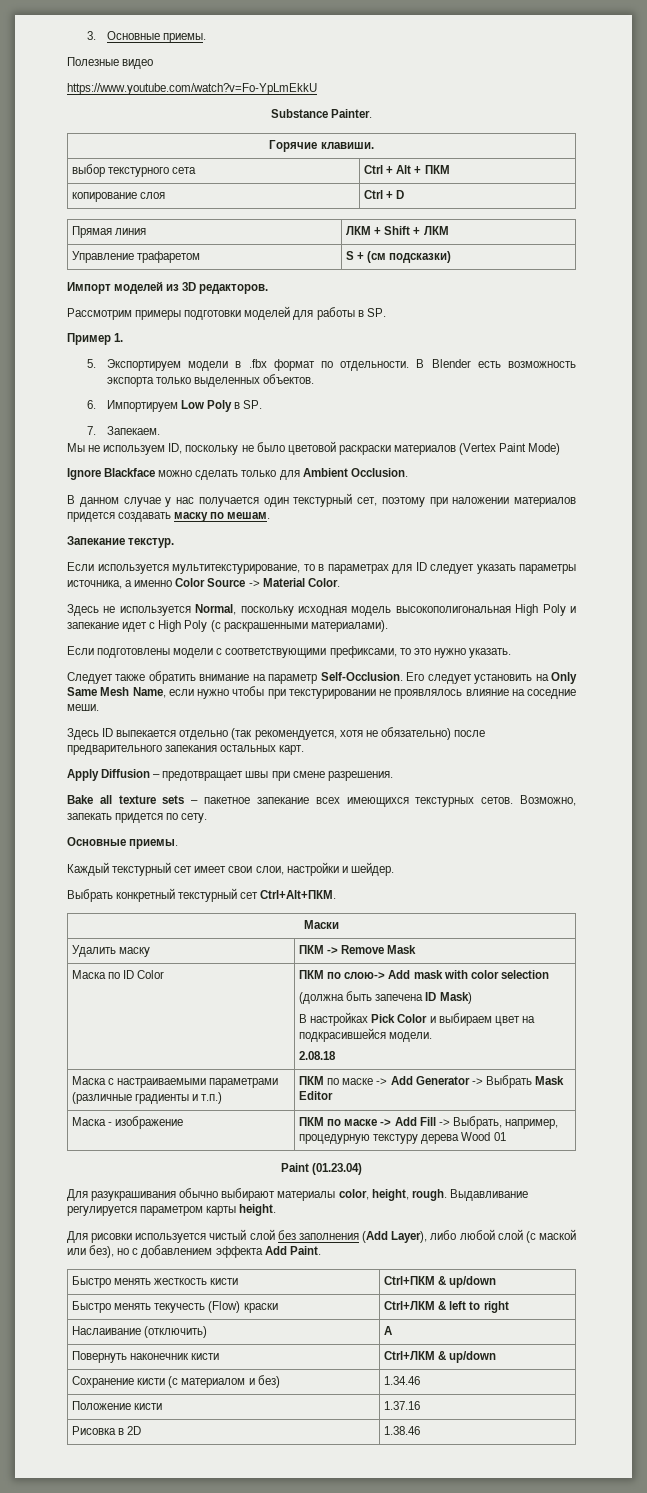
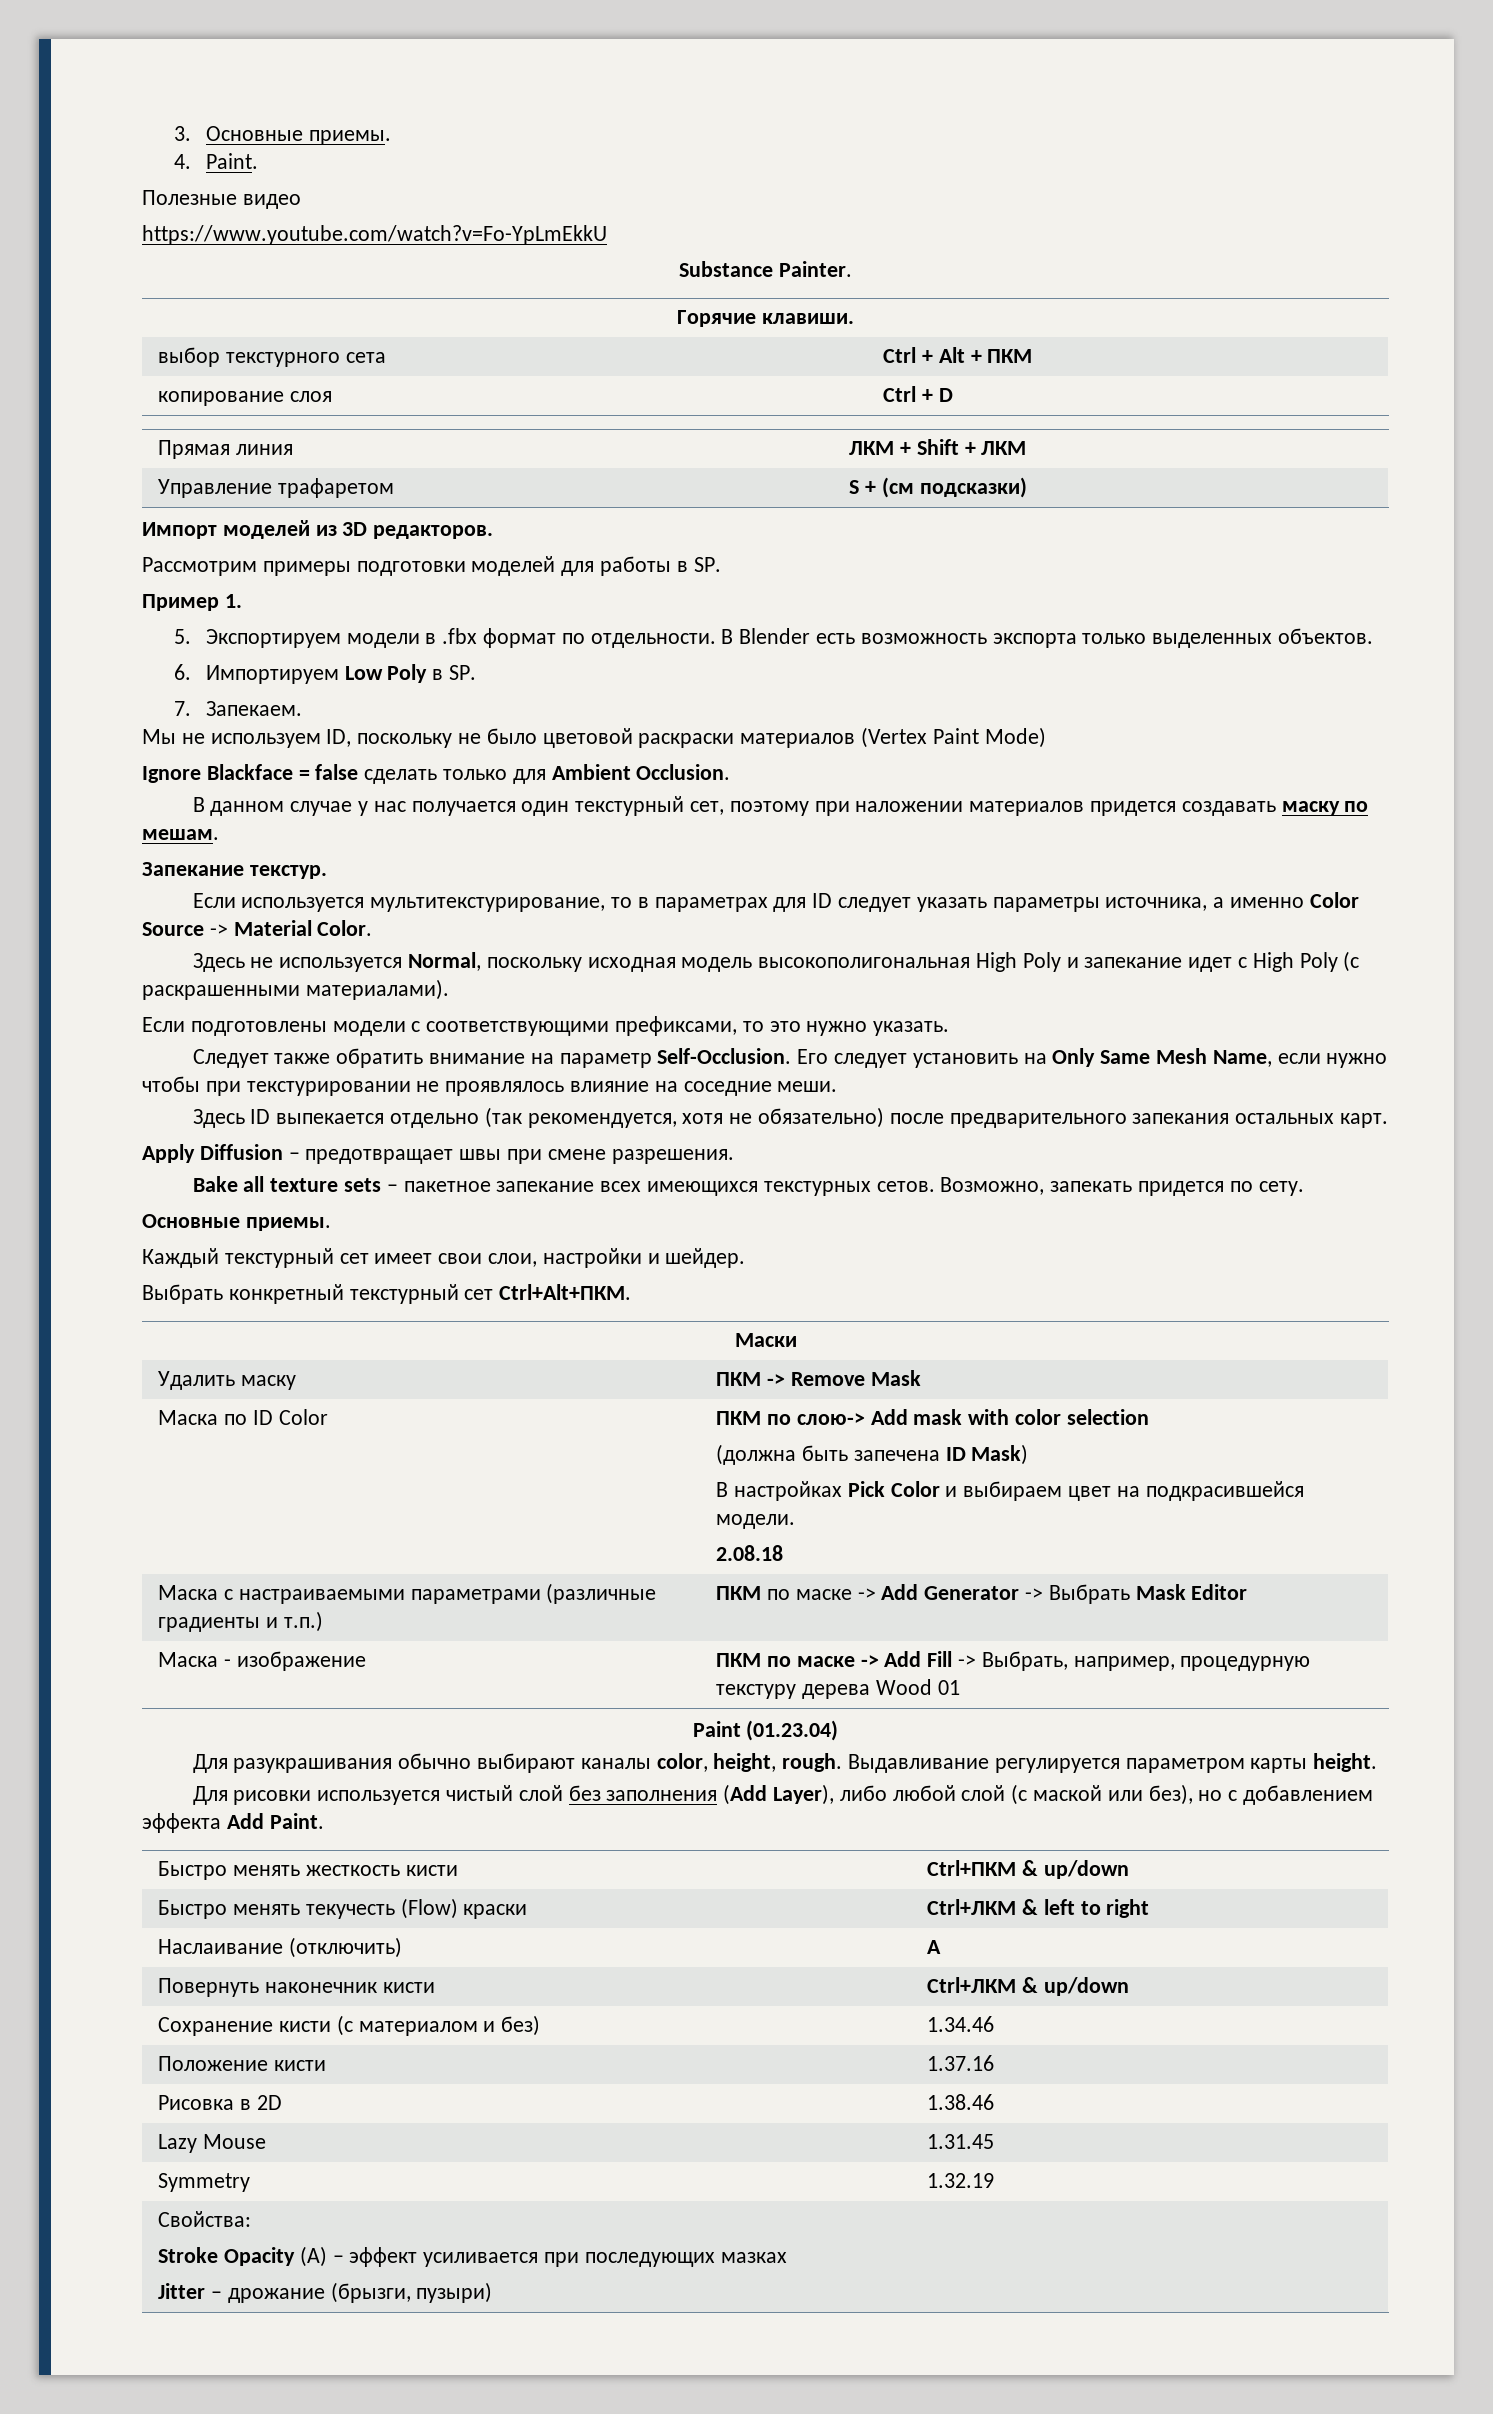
+ 4. Paint.
- Ignore Blackface можно сделать только для Ambient Occlusion.
+ Ignore Blackface = false сделать только для Ambient Occlusion.
- Для разукрашивания обычно выбирают материалы color, height, rough.
+ Для разукрашивания обычно выбирают каналы color, height, rough.
+ Lazy Mouse | 1.31.45
+ Symmetry | 1.32.19
+ Свойства:
+ Stroke Opacity (A) – эффект усиливается при последующих мазках
+ Jitter – дрожание (брызги, пузыри)

